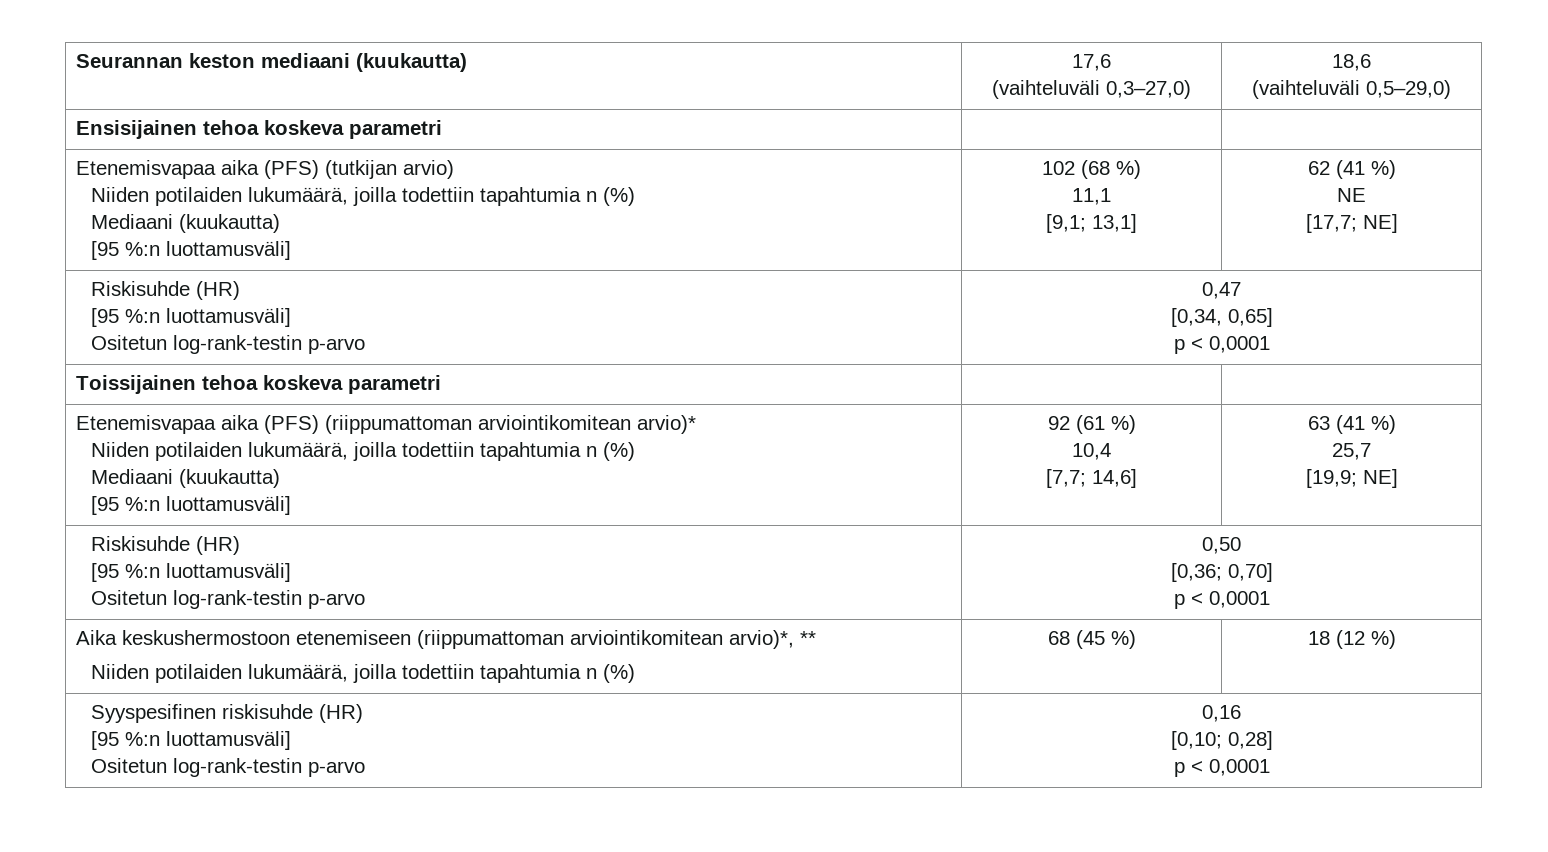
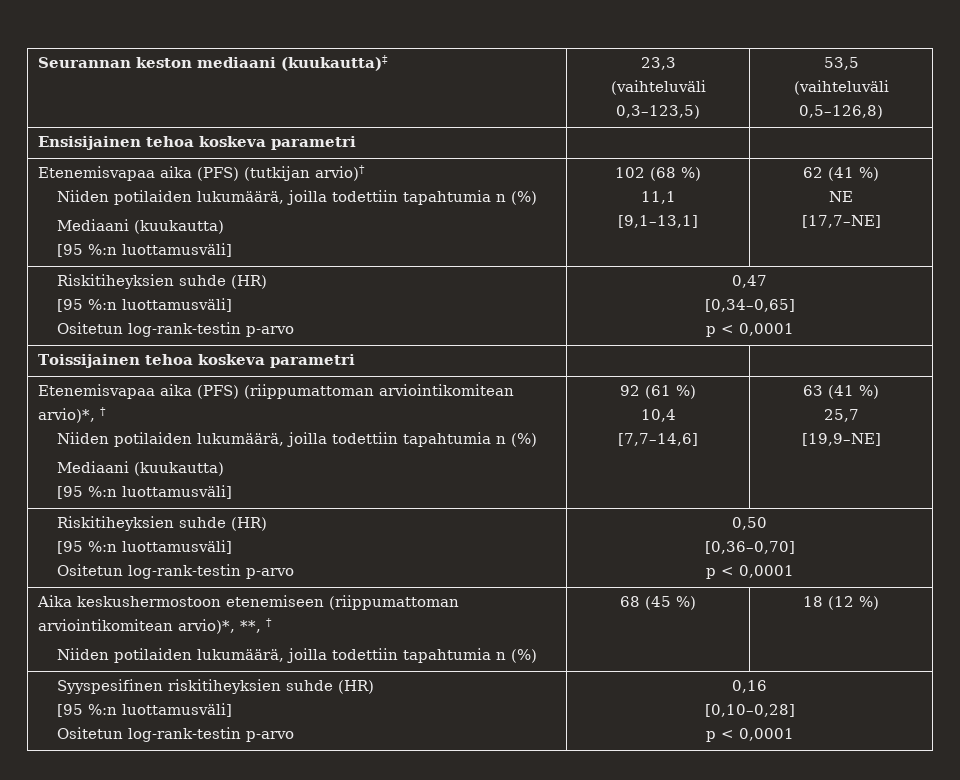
- Seurannan keston mediaani (kuukautta) | 17,6
- (vaihteluväli 0,3–27,0) | 18,6
- (vaihteluväli 0,5–29,0)
+ Seurannan keston mediaani (kuukautta)‡ | 23,3
+ (vaihteluväli 0,3–123,5) | 53,5
+ (vaihteluväli 0,5–126,8)
- Etenemisvapaa aika (PFS) (tutkijan arvio)
+ Etenemisvapaa aika (PFS) (tutkijan arvio)†
  Niiden potilaiden lukumäärä, joilla todettiin tapahtumia n (%)
  Mediaani (kuukautta)
  [95 %:n luottamusväli] | 102 (68 %)
  11,1
- [9,1; 13,1] | 62 (41 %)
+ [9,1–13,1] | 62 (41 %)
  NE
- [17,7; NE]
- Riskisuhde (HR)
+ [17,7–NE]
+ Riskitiheyksien suhde (HR)
  [95 %:n luottamusväli]
  Ositetun log-rank-testin p-arvo | 0,47
- [0,34, 0,65]
+ [0,34–0,65]
- Etenemisvapaa aika (PFS) (riippumattoman arviointikomitean arvio)*
+ Etenemisvapaa aika (PFS) (riippumattoman arviointikomitean arvio)*, †
  Niiden potilaiden lukumäärä, joilla todettiin tapahtumia n (%)
  Mediaani (kuukautta)
  [95 %:n luottamusväli] | 92 (61 %)
  10,4
- [7,7; 14,6] | 63 (41 %)
+ [7,7–14,6] | 63 (41 %)
  25,7
- [19,9; NE]
- Riskisuhde (HR)
+ [19,9–NE]
+ Riskitiheyksien suhde (HR)
  [95 %:n luottamusväli]
  Ositetun log-rank-testin p-arvo | 0,50
- [0,36; 0,70]
+ [0,36–0,70]
- Aika keskushermostoon etenemiseen (riippumattoman arviointikomitean arvio)*, **
+ Aika keskushermostoon etenemiseen (riippumattoman arviointikomitean arvio)*, **, †
- Syyspesifinen riskisuhde (HR)
+ Syyspesifinen riskitiheyksien suhde (HR)
  [95 %:n luottamusväli]
  Ositetun log-rank-testin p-arvo | 0,16
- [0,10; 0,28]
+ [0,10–0,28]

